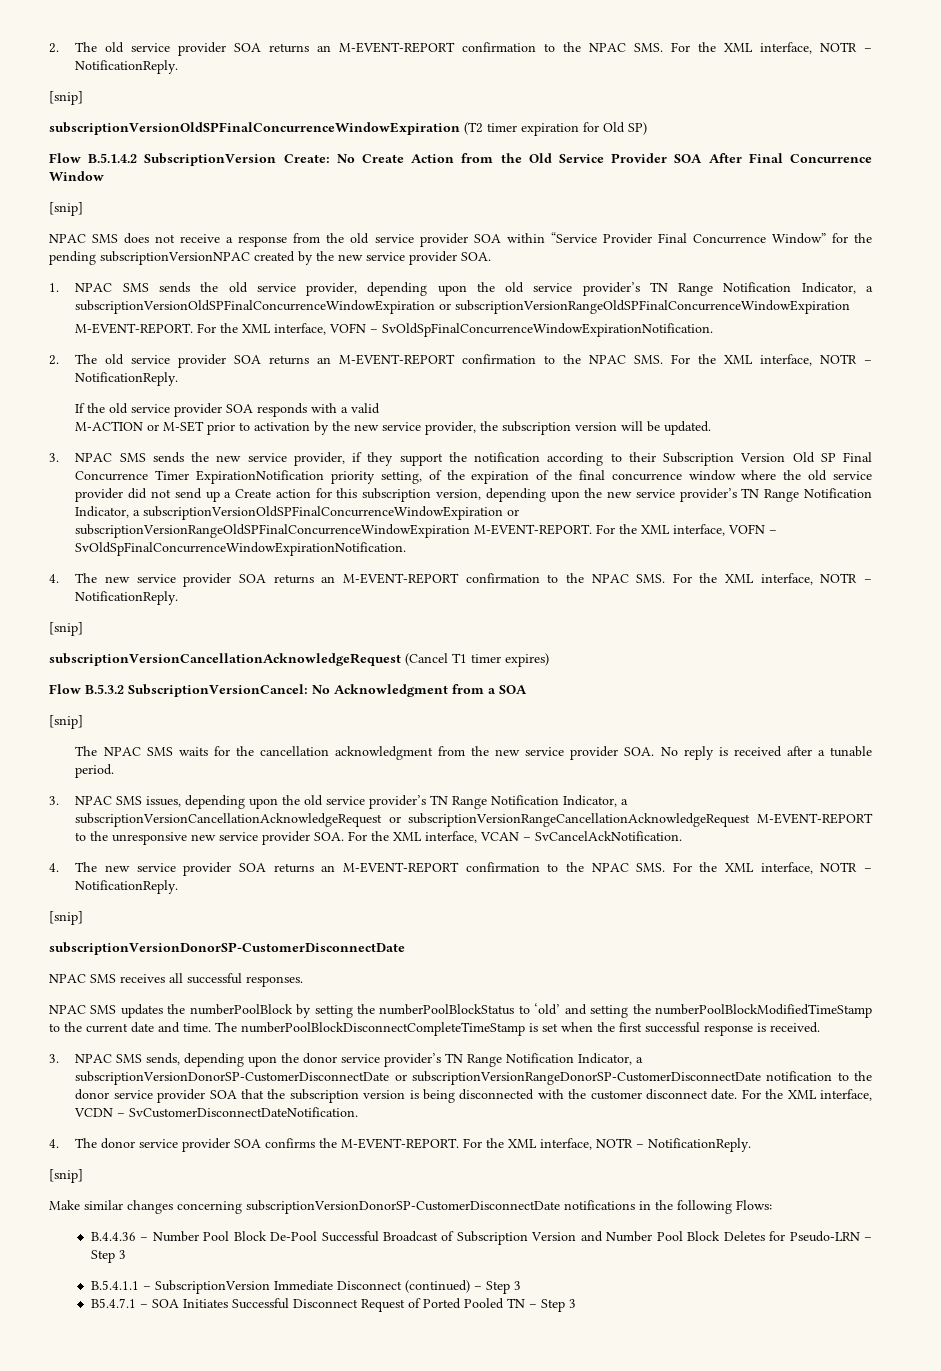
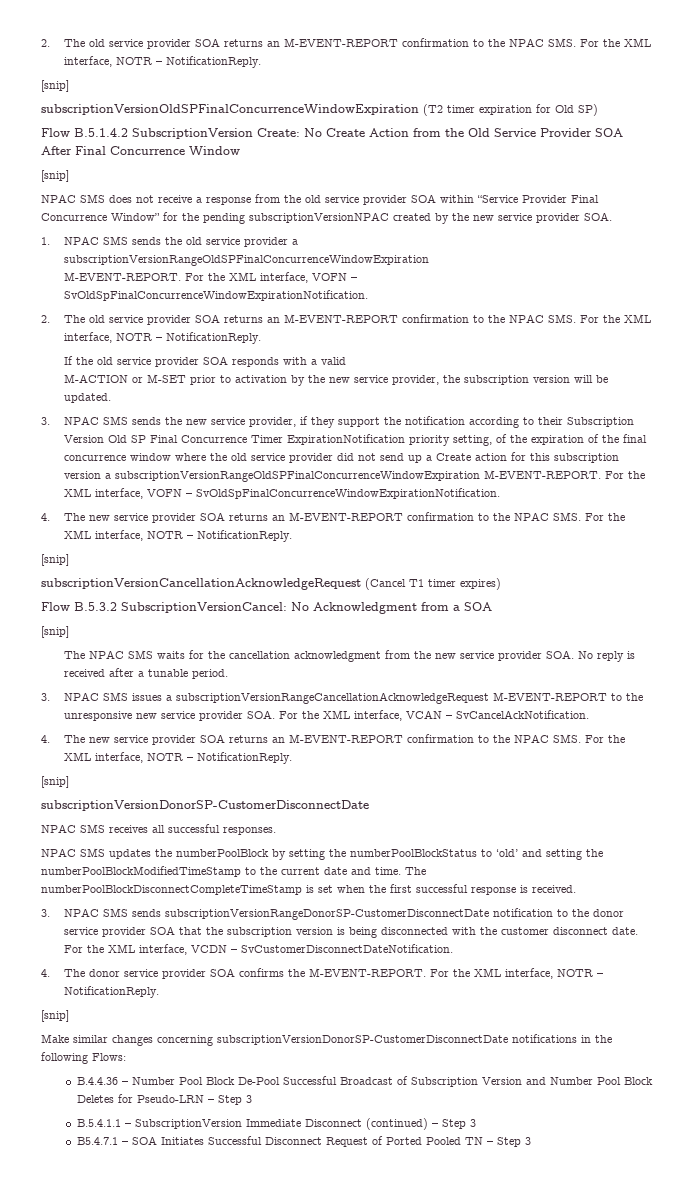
- 1. NPAC SMS sends the old service provider, depending upon the old service provider’s TN Range Notification Indicator, a subscriptionVersionOldSPFinalConcurrenceWindowExpiration or subscriptionVersionRangeOldSPFinalConcurrenceWindowExpiration
+ 1. NPAC SMS sends the old service provider a subscriptionVersionRangeOldSPFinalConcurrenceWindowExpiration
- 3. NPAC SMS sends the new service provider, if they support the notification according to their Subscription Version Old SP Final Concurrence Timer ExpirationNotification priority setting, of the expiration of the final concurrence window where the old service provider did not send up a Create action for this subscription version, depending upon the new service provider’s TN Range Notification Indicator, a subscriptionVersionOldSPFinalConcurrenceWindowExpiration or subscriptionVersionRangeOldSPFinalConcurrenceWindowExpiration M-EVENT-REPORT.
+ 3. NPAC SMS sends the new service provider, if they support the notification according to their Subscription Version Old SP Final Concurrence Timer ExpirationNotification priority setting, of the expiration of the final concurrence window where the old service provider did not send up a Create action for this subscription version a subscriptionVersionRangeOldSPFinalConcurrenceWindowExpiration M-EVENT-REPORT.
- 3. NPAC SMS issues, depending upon the old service provider’s TN Range Notification Indicator, a subscriptionVersionCancellationAcknowledgeRequest or subscriptionVersionRangeCancellationAcknowledgeRequest M-EVENT-REPORT to the unresponsive new service provider SOA. For the XML interface, VCAN – SvCancelAckNotification.
+ 3. NPAC SMS issues a subscriptionVersionRangeCancellationAcknowledgeRequest M-EVENT-REPORT to the unresponsive new service provider SOA. For the XML interface, VCAN – SvCancelAckNotification.
- 3. NPAC SMS sends, depending upon the donor service provider’s TN Range Notification Indicator, a subscriptionVersionDonorSP-CustomerDisconnectDate or subscriptionVersionRangeDonorSP-CustomerDisconnectDate notification to the donor service provider SOA that the subscription version is being disconnected with the customer disconnect date.
+ 3. NPAC SMS sends subscriptionVersionRangeDonorSP-CustomerDisconnectDate notification to the donor service provider SOA that the subscription version is being disconnected with the customer disconnect date.

